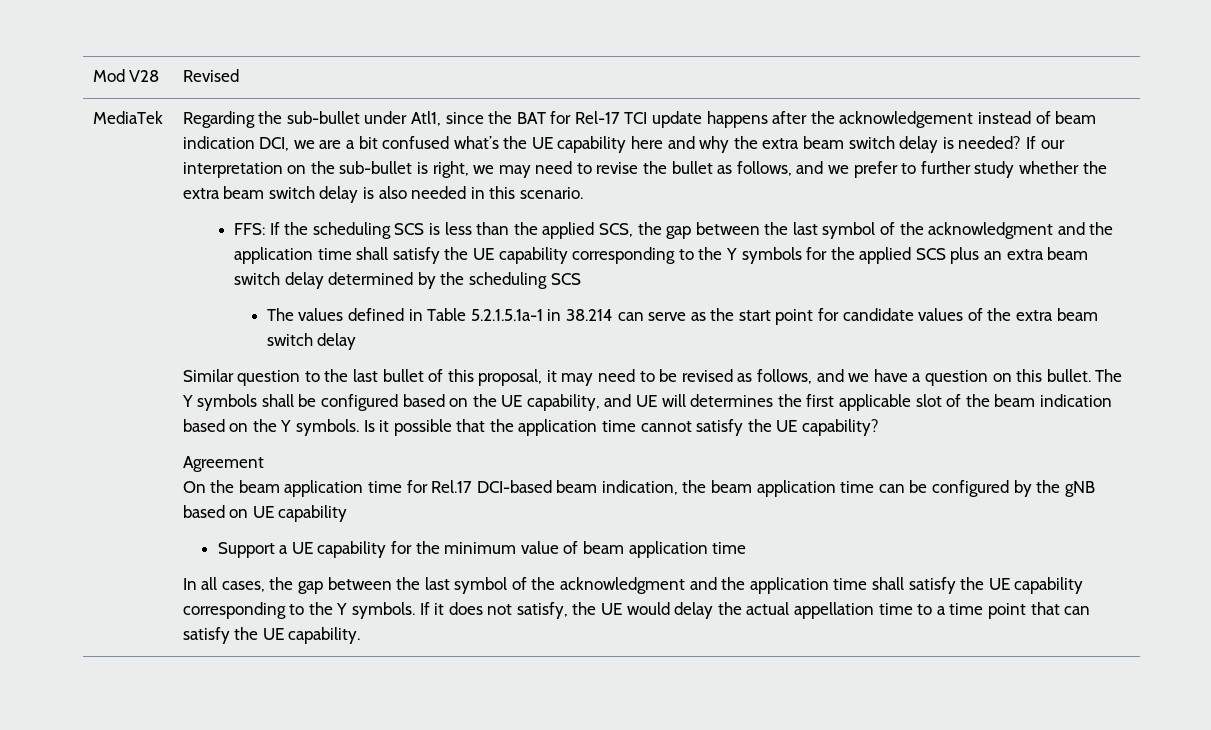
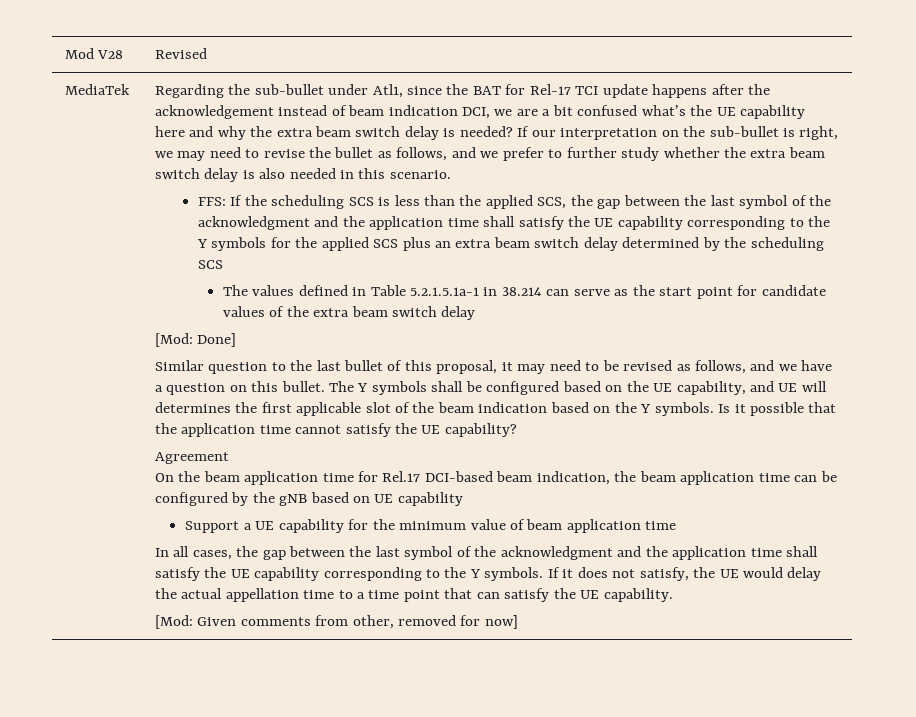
+ [Mod: Done]
+ [Mod: Given comments from other, removed for now]

